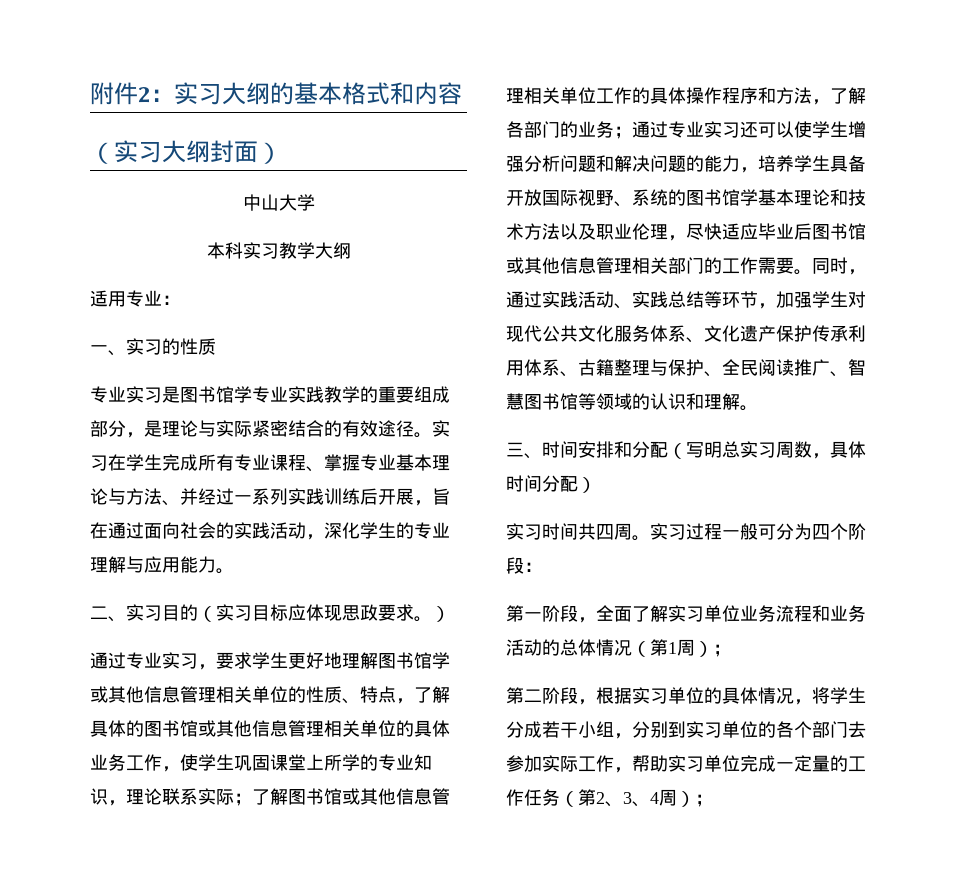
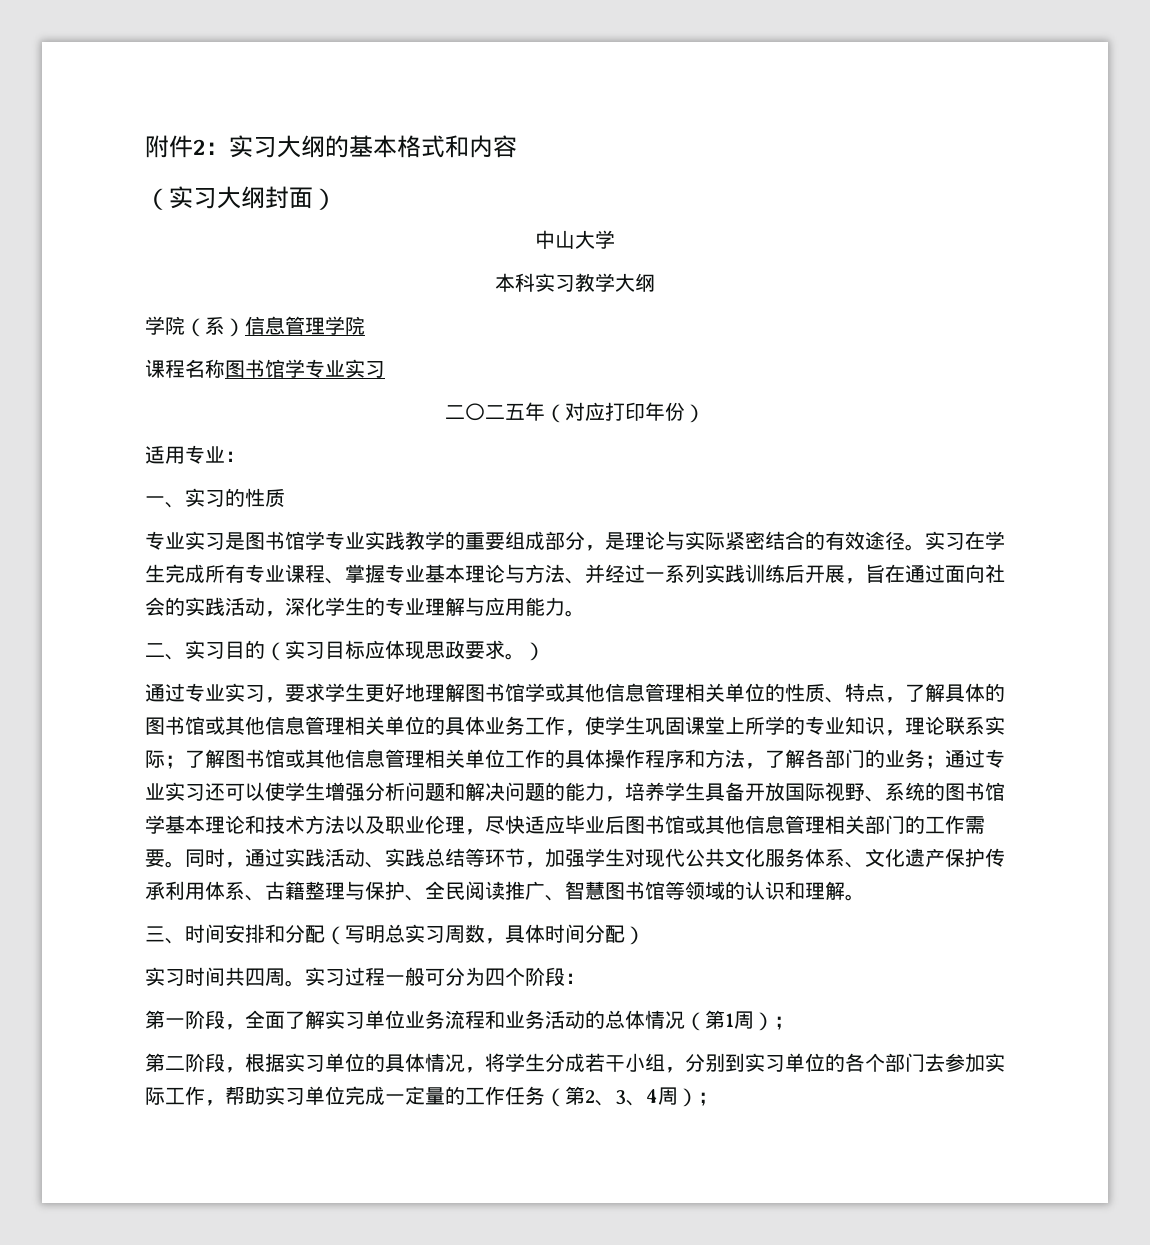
+ 学院（系）信息管理学院
+ 课程名称图书馆学专业实习
+ 二〇二五年（对应打印年份）

